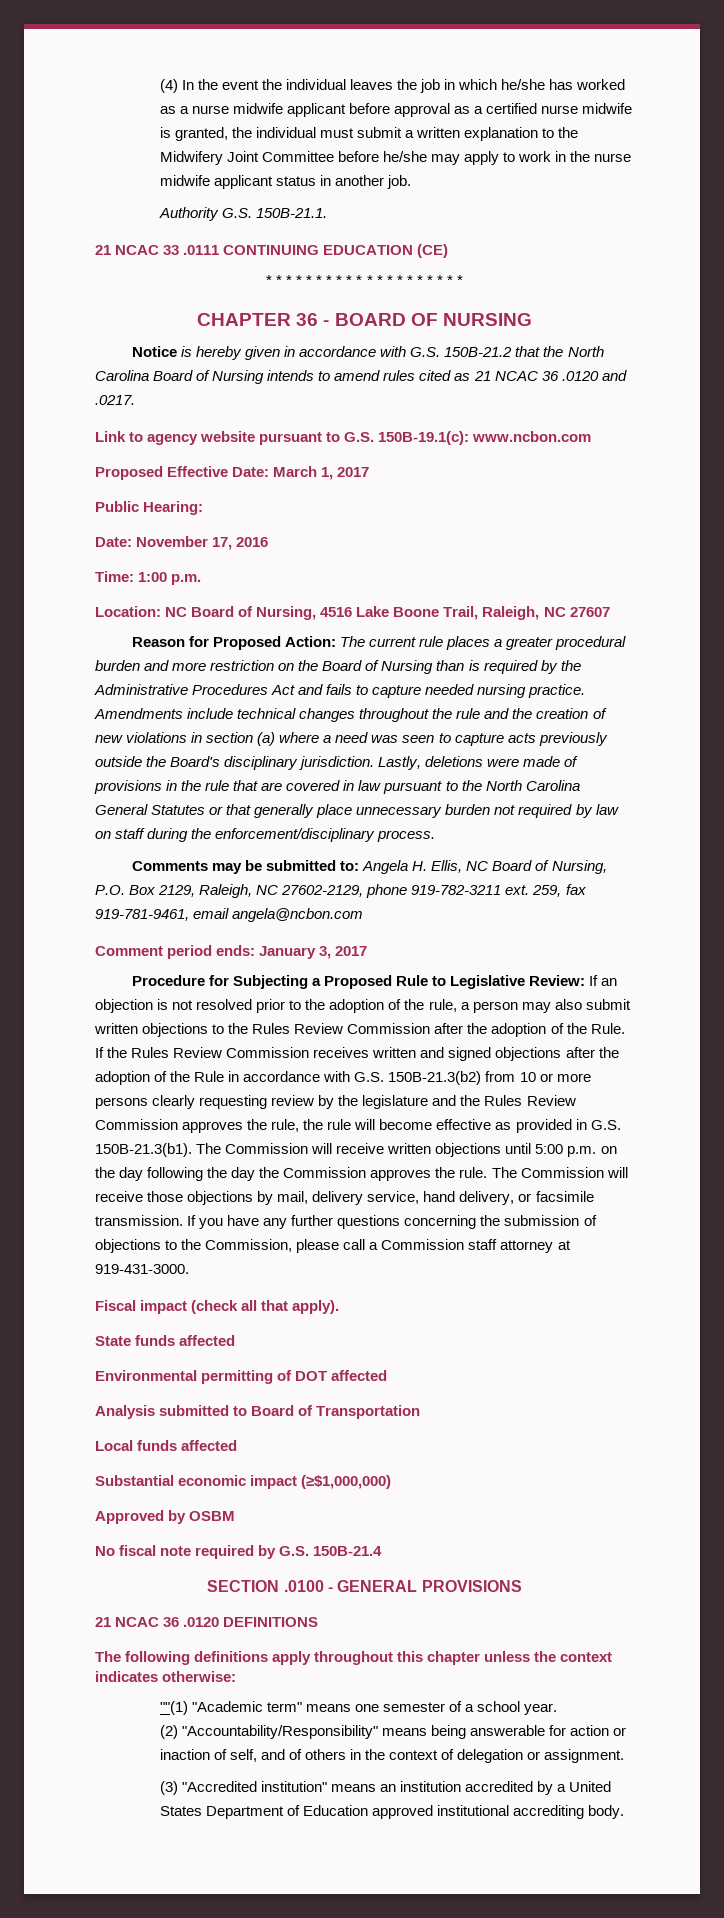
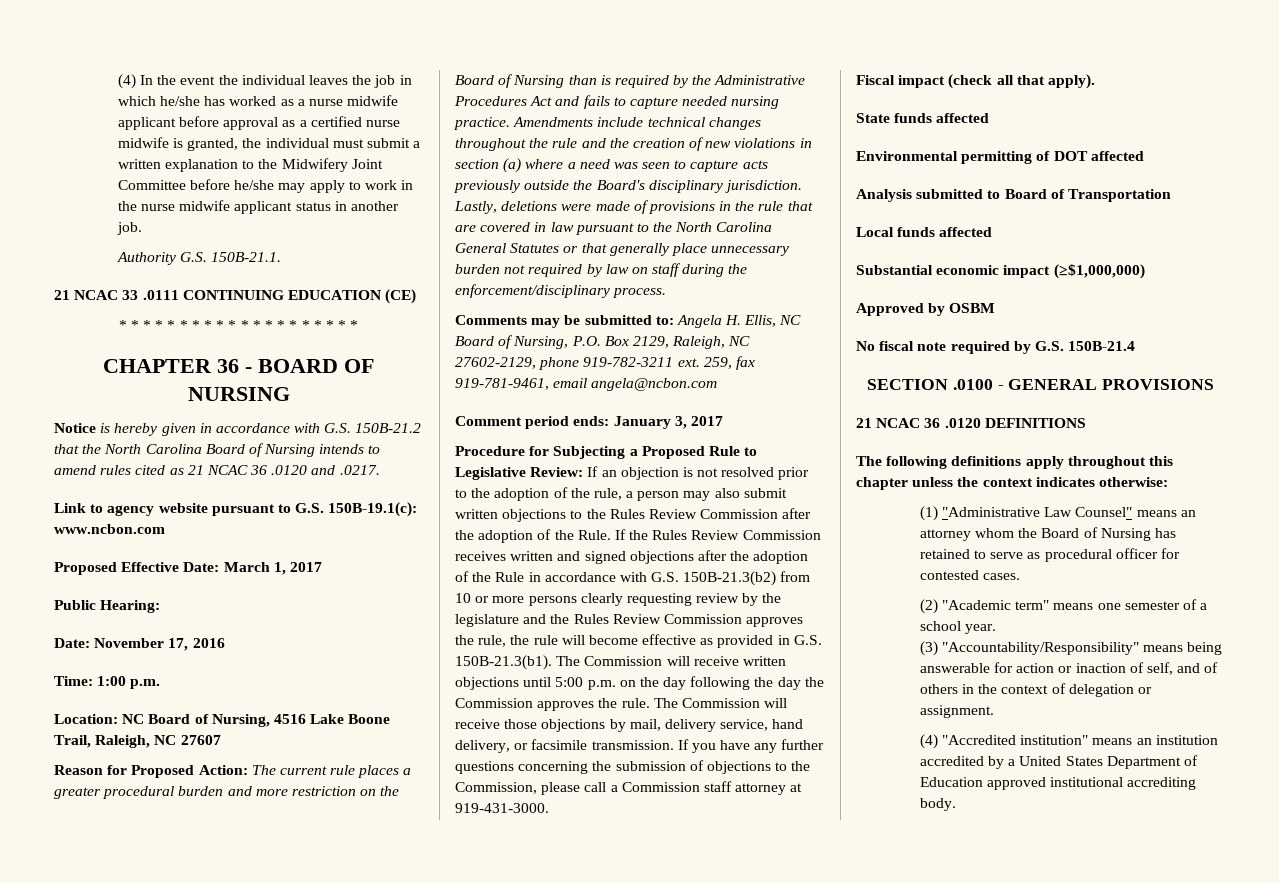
- ""(1) "Academic term" means one semester of a school year.
+ (1) "Administrative Law Counsel" means an attorney whom the Board of Nursing has retained to serve as procedural officer for contested cases.
+ (2) "Academic term" means one semester of a school year.
- (2) "Accountability/Responsibility" means being answerable for action or inaction of self, and of others in the context of delegation or assignment.
+ (3) "Accountability/Responsibility" means being answerable for action or inaction of self, and of others in the context of delegation or assignment.
- (3) "Accredited institution" means an institution accredited by a United States Department of Education approved institutional accrediting body.
+ (4) "Accredited institution" means an institution accredited by a United States Department of Education approved institutional accrediting body.

